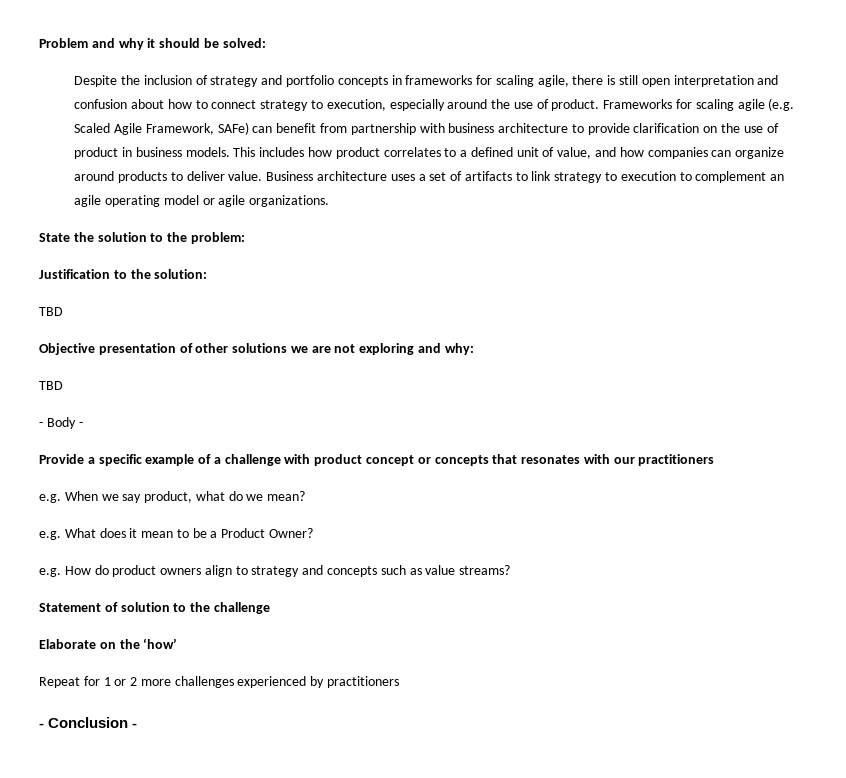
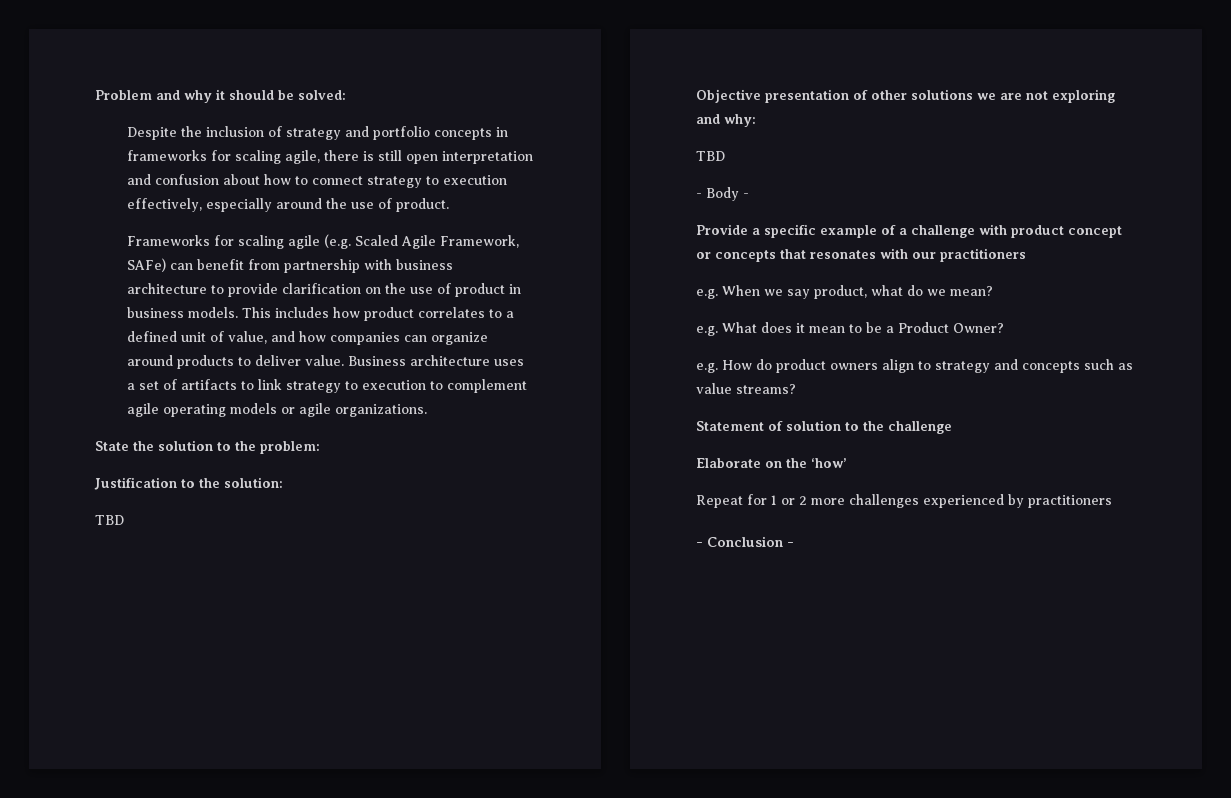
- Despite the inclusion of strategy and portfolio concepts in frameworks for scaling agile, there is still open interpretation and confusion about how to connect strategy to execution, especially around the use of product. Frameworks for scaling agile (e.g. Scaled Agile Framework, SAFe) can benefit from partnership with business architecture to provide clarification on the use of product in business models.
+ Despite the inclusion of strategy and portfolio concepts in frameworks for scaling agile, there is still open interpretation and confusion about how to connect strategy to execution effectively, especially around the use of product.
+ Frameworks for scaling agile (e.g. Scaled Agile Framework, SAFe) can benefit from partnership with business architecture to provide clarification on the use of product in business models.
- Business architecture uses a set of artifacts to link strategy to execution to complement an agile operating model or agile organizations.
+ Business architecture uses a set of artifacts to link strategy to execution to complement agile operating models or agile organizations.

